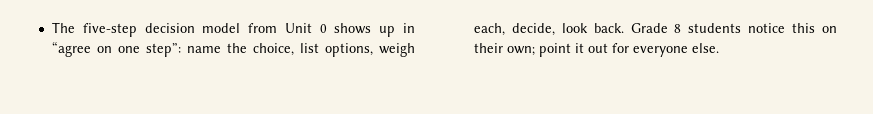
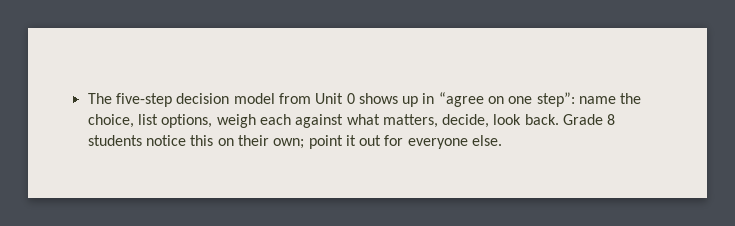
- The five-step decision model from Unit 0 shows up in “agree on one step”: name the choice, list options, weigh each, decide, look back.
+ The five-step decision model from Unit 0 shows up in “agree on one step”: name the choice, list options, weigh each against what matters, decide, look back.

